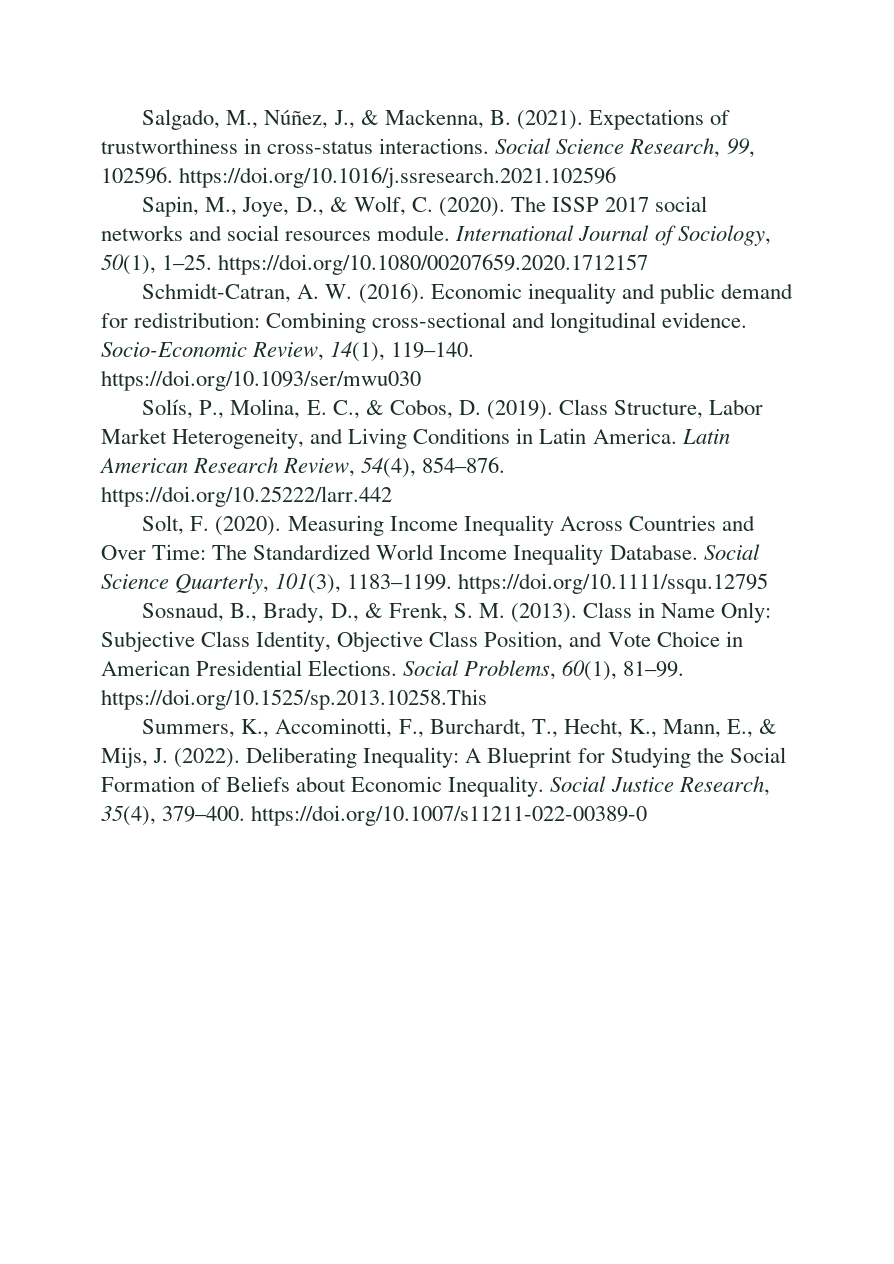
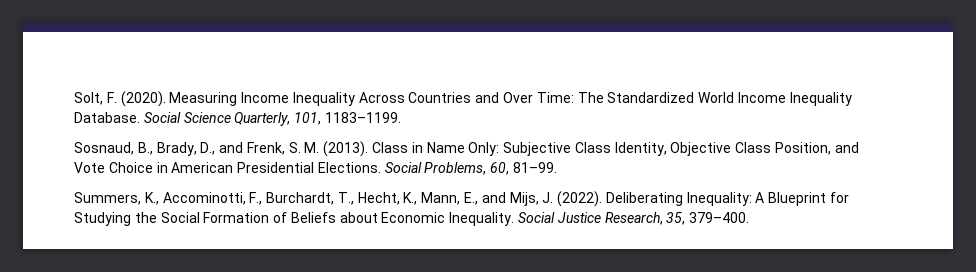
- Salgado, M., Núñez, J., & Mackenna, B. (2021). Expectations of trustworthiness in cross-status interactions. Social Science Research, 99, 102596. https://doi.org/10.1016/j.ssresearch.2021.102596
- Sapin, M., Joye, D., & Wolf, C. (2020). The ISSP 2017 social networks and social resources module. International Journal of Sociology, 50(1), 1–25. https://doi.org/10.1080/00207659.2020.1712157
- Schmidt-Catran, A. W. (2016). Economic inequality and public demand for redistribution: Combining cross-sectional and longitudinal evidence. Socio-Economic Review, 14(1), 119–140. https://doi.org/10.1093/ser/mwu030
- Solís, P., Molina, E. C., & Cobos, D. (2019). Class Structure, Labor Market Heterogeneity, and Living Conditions in Latin America. Latin American Research Review, 54(4), 854–876. https://doi.org/10.25222/larr.442
- Social Science Quarterly, 101(3), 1183–1199. https://doi.org/10.1111/ssqu.12795
+ Social Science Quarterly, 101, 1183–1199.
- Sosnaud, B., Brady, D., & Frenk, S. M. (2013).
+ Sosnaud, B., Brady, D., and Frenk, S. M. (2013).
- Social Problems, 60(1), 81–99. https://doi.org/10.1525/sp.2013.10258.This
+ Social Problems, 60, 81–99.
- Summers, K., Accominotti, F., Burchardt, T., Hecht, K., Mann, E., & Mijs, J. (2022).
+ Summers, K., Accominotti, F., Burchardt, T., Hecht, K., Mann, E., and Mijs, J. (2022).
- Social Justice Research, 35(4), 379–400. https://doi.org/10.1007/s11211-022-00389-0
+ Social Justice Research, 35, 379–400.

